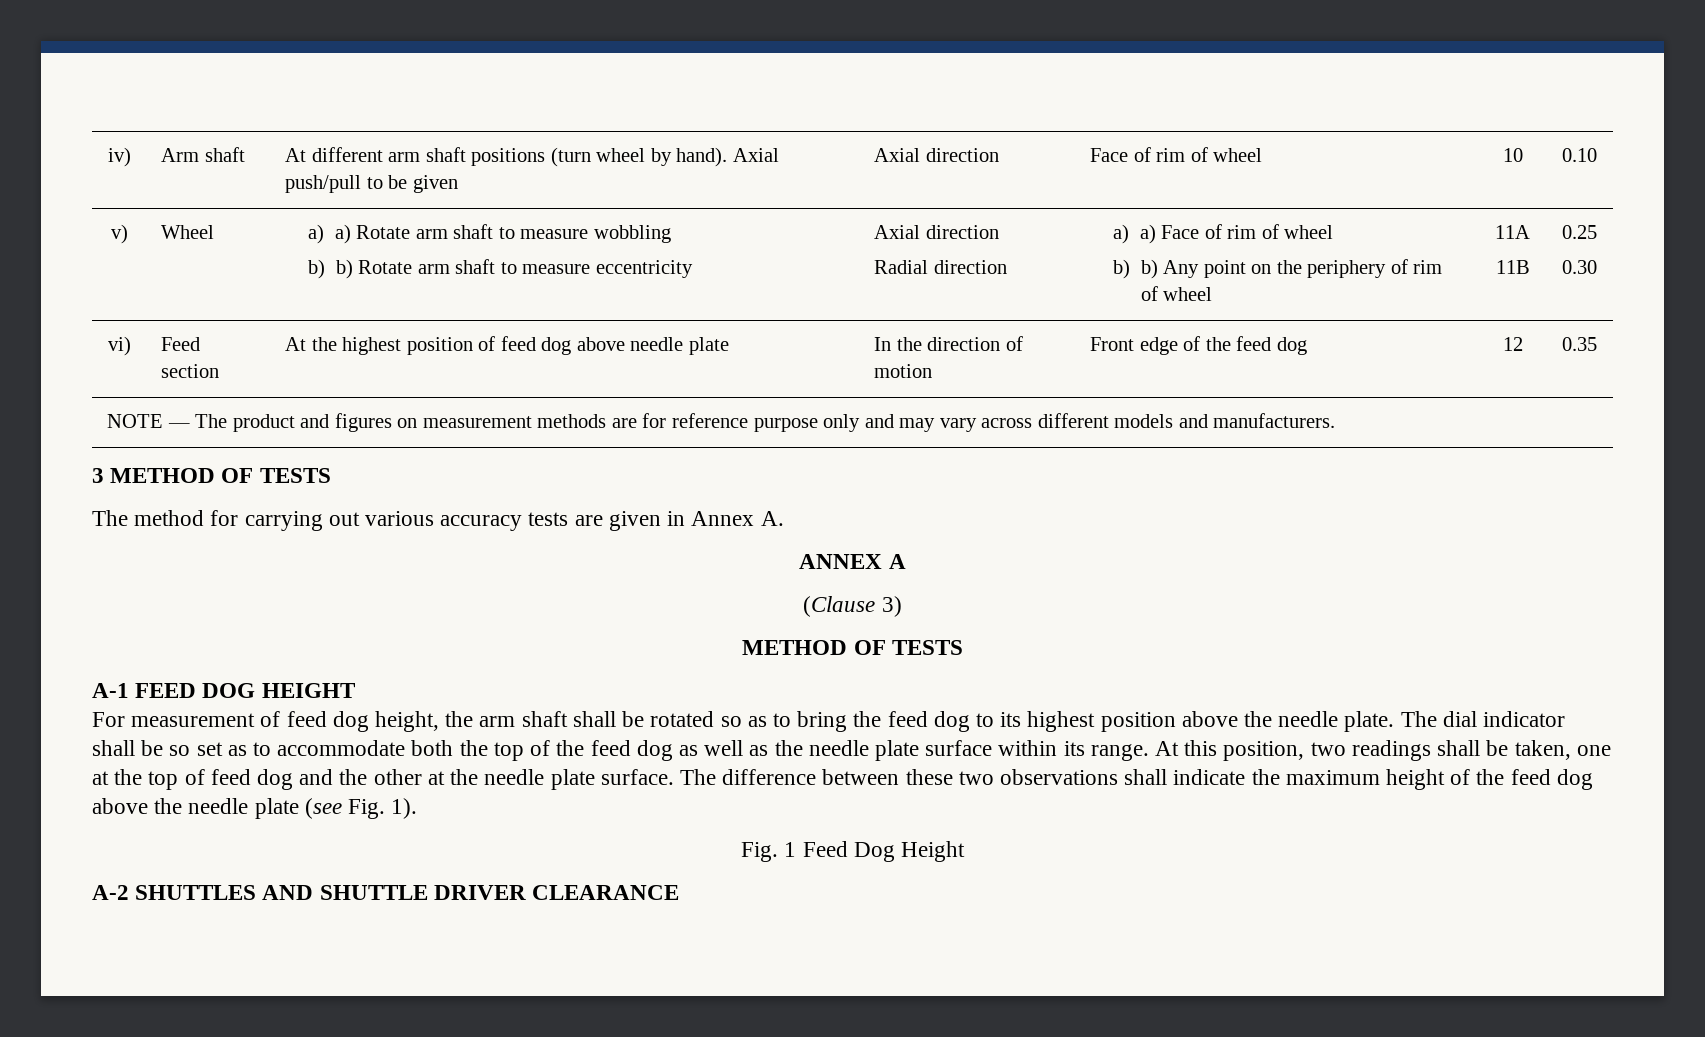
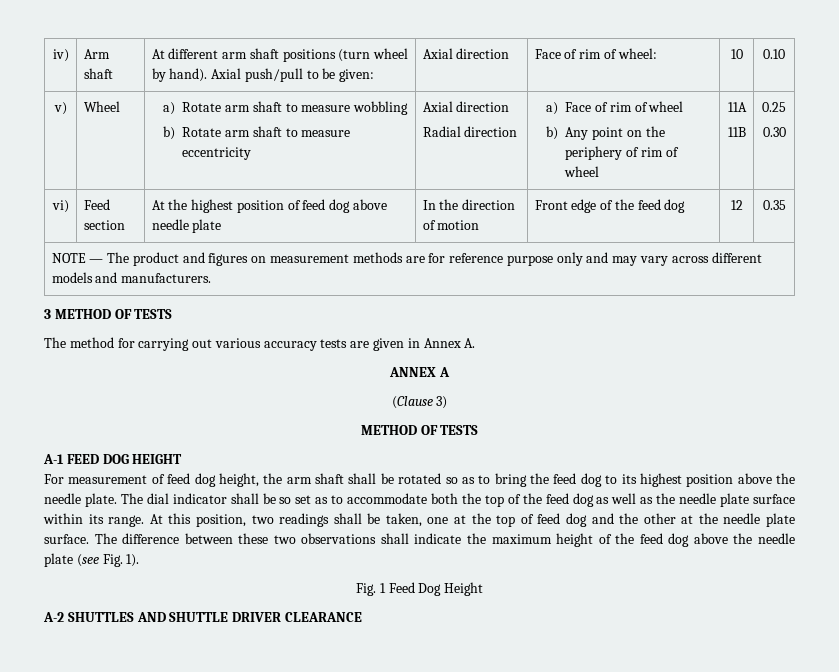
- iv) | Arm shaft | At different arm shaft positions (turn wheel by hand). Axial push/pull to be given | Axial direction | Face of rim of wheel | 10 | 0.10
+ iv) | Arm shaft | At different arm shaft positions (turn wheel by hand). Axial push/pull to be given: | Axial direction | Face of rim of wheel: | 10 | 0.10
- a) a) Rotate arm shaft to measure wobbling
+ a) Rotate arm shaft to measure wobbling
- b) b) Rotate arm shaft to measure eccentricity
+ b) Rotate arm shaft to measure eccentricity
- a) a) Face of rim of wheel
+ a) Face of rim of wheel
- b) b) Any point on the periphery of rim of wheel
+ b) Any point on the periphery of rim of wheel

